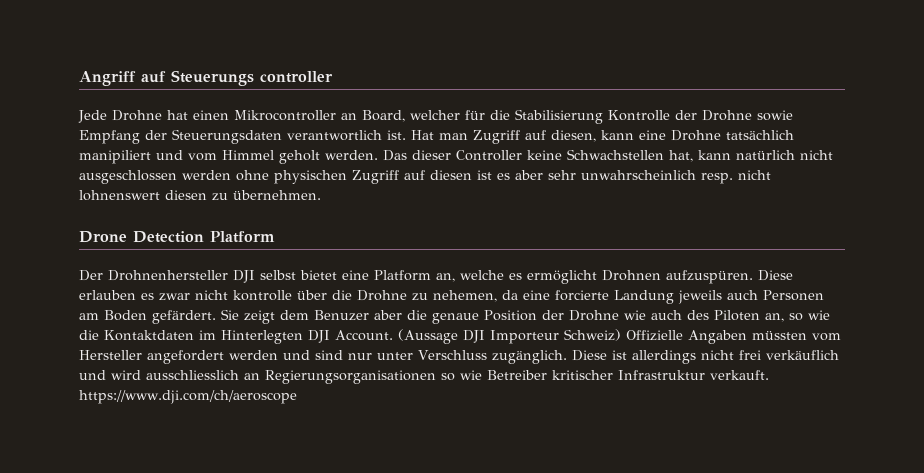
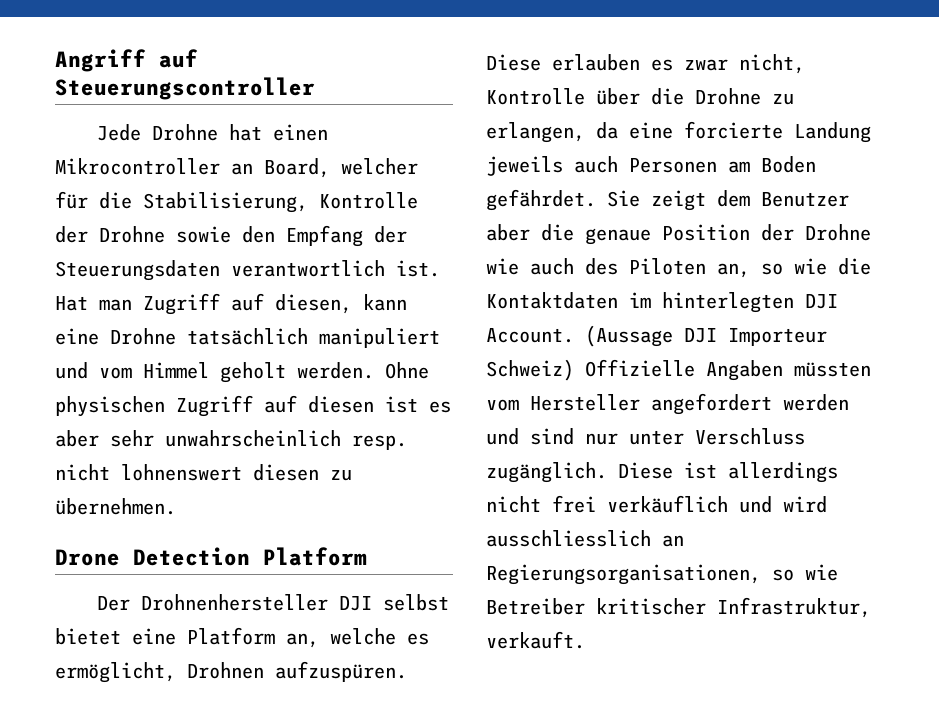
- Angriff auf Steuerungs controller
+ Angriff auf Steuerungscontroller
- Jede Drohne hat einen Mikrocontroller an Board, welcher für die Stabilisierung Kontrolle der Drohne sowie Empfang der Steuerungsdaten verantwortlich ist.
+ Jede Drohne hat einen Mikrocontroller an Board, welcher für die Stabilisierung, Kontrolle der Drohne sowie den Empfang der Steuerungsdaten verantwortlich ist.
- Hat man Zugriff auf diesen, kann eine Drohne tatsächlich manipiliert und vom Himmel geholt werden.
+ Hat man Zugriff auf diesen, kann eine Drohne tatsächlich manipuliert und vom Himmel geholt werden.
- Das dieser Controller keine Schwachstellen hat, kann natürlich nicht ausgeschlossen werden ohne physischen Zugriff auf diesen ist es aber sehr unwahrscheinlich resp. nicht lohnenswert diesen zu übernehmen.
+ Ohne physischen Zugriff auf diesen ist es aber sehr unwahrscheinlich resp. nicht lohnenswert diesen zu übernehmen.
- Der Drohnenhersteller DJI selbst bietet eine Platform an, welche es ermöglicht Drohnen aufzuspüren.
+ Der Drohnenhersteller DJI selbst bietet eine Platform an, welche es ermöglicht, Drohnen aufzuspüren.
- Diese erlauben es zwar nicht kontrolle über die Drohne zu nehemen, da eine forcierte Landung jeweils auch Personen am Boden gefärdert.
+ Diese erlauben es zwar nicht, Kontrolle über die Drohne zu erlangen, da eine forcierte Landung jeweils auch Personen am Boden gefährdet.
- Sie zeigt dem Benuzer aber die genaue Position der Drohne wie auch des Piloten an, so wie die Kontaktdaten im Hinterlegten DJI Account.
+ Sie zeigt dem Benutzer aber die genaue Position der Drohne wie auch des Piloten an, so wie die Kontaktdaten im hinterlegten DJI Account.
- Diese ist allerdings nicht frei verkäuflich und wird ausschliesslich an Regierungsorganisationen so wie Betreiber kritischer Infrastruktur verkauft. https://www.dji.com/ch/aeroscope
+ Diese ist allerdings nicht frei verkäuflich und wird ausschliesslich an Regierungsorganisationen, so wie Betreiber kritischer Infrastruktur, verkauft.

